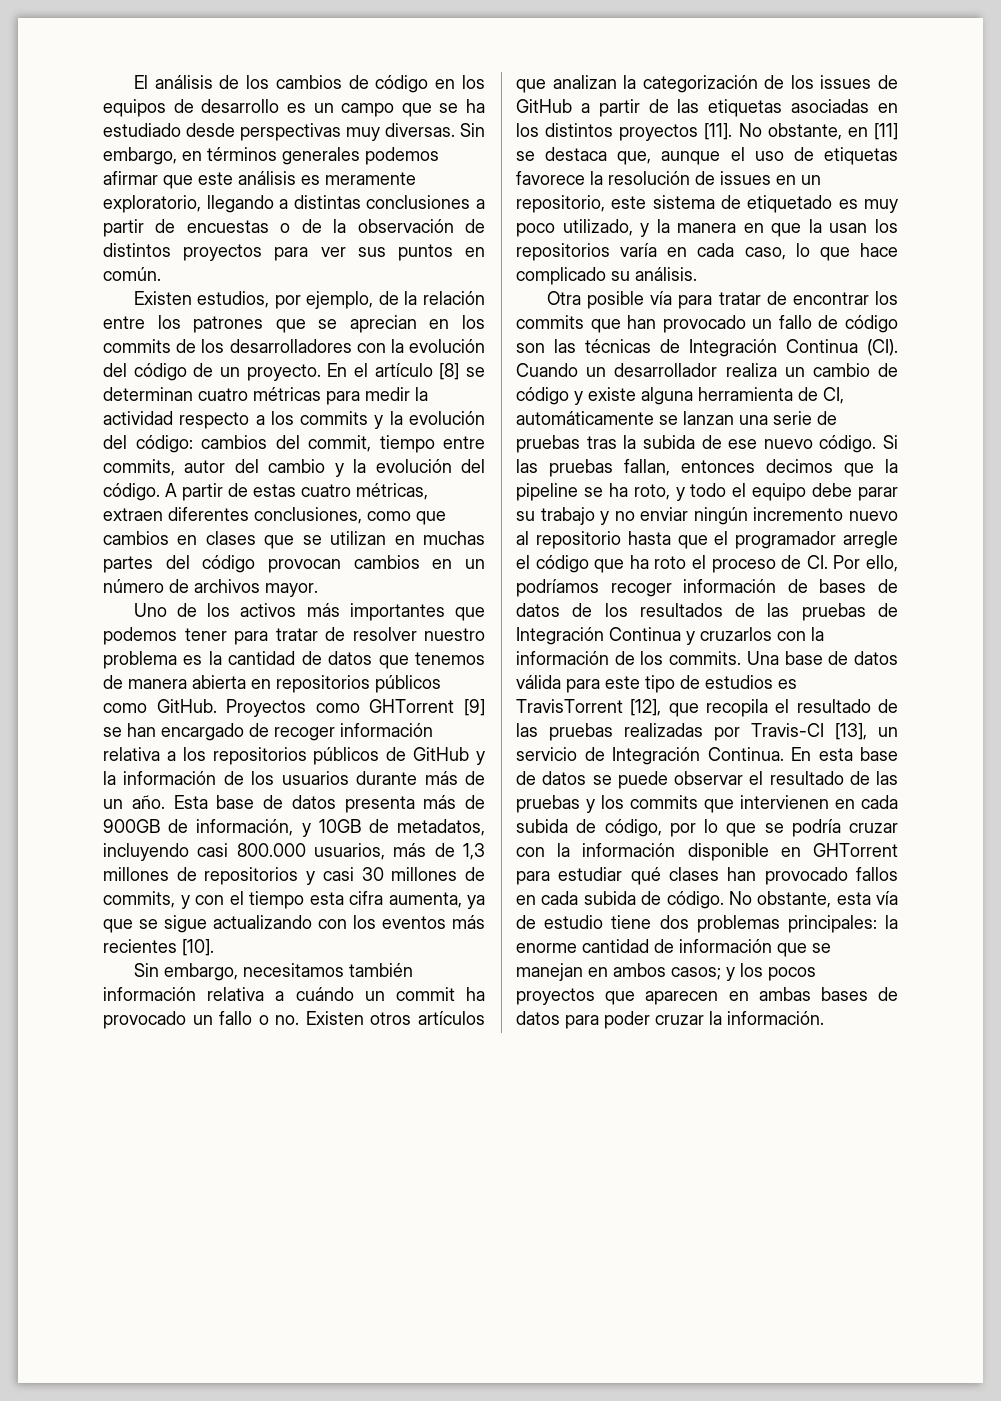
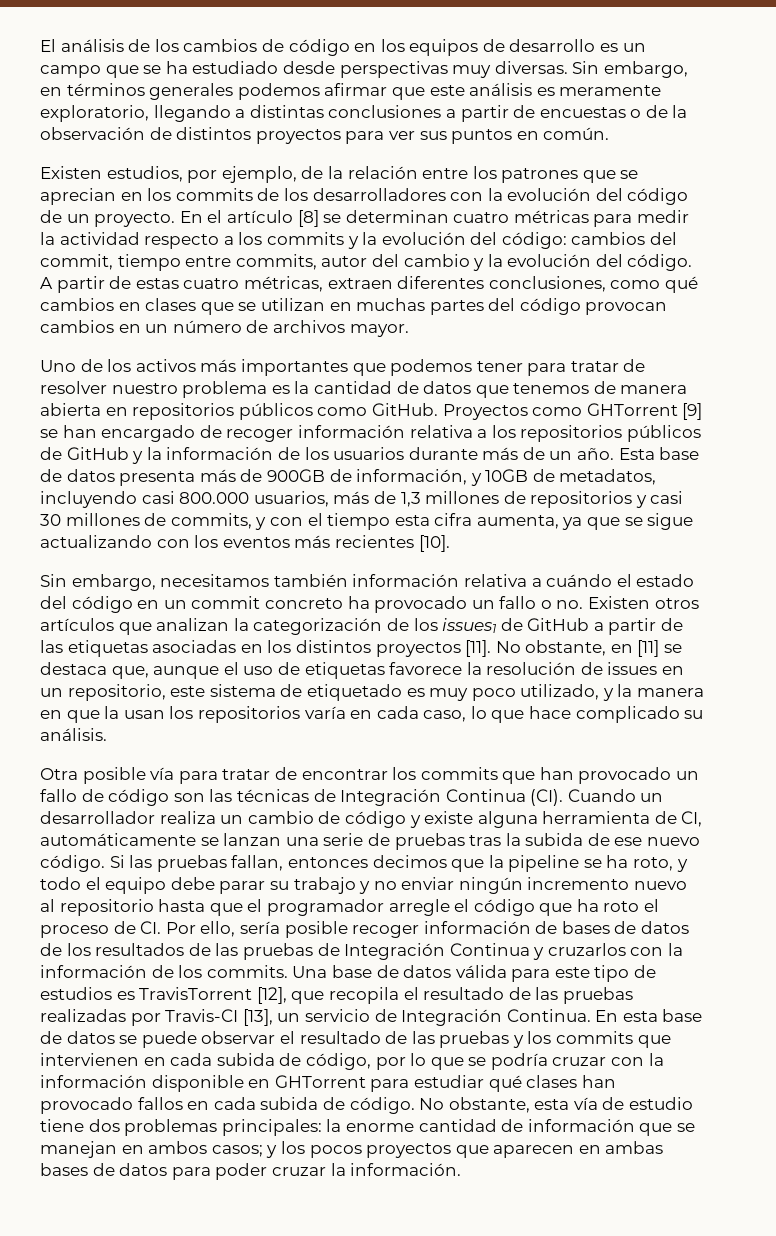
- A partir de estas cuatro métricas, extraen diferentes conclusiones, como que cambios en clases que se utilizan en muchas partes del código provocan cambios en un número de archivos mayor.
+ A partir de estas cuatro métricas, extraen diferentes conclusiones, como qué cambios en clases que se utilizan en muchas partes del código provocan cambios en un número de archivos mayor.
- Sin embargo, necesitamos también información relativa a cuándo un commit ha provocado un fallo o no. Existen otros artículos que analizan la categorización de los issues de GitHub a partir de las etiquetas asociadas en los distintos proyectos [11].
+ Sin embargo, necesitamos también información relativa a cuándo el estado del código en un commit concreto ha provocado un fallo o no. Existen otros artículos que analizan la categorización de los issues1 de GitHub a partir de las etiquetas asociadas en los distintos proyectos [11].
- Si las pruebas fallan, entonces decimos que la pipeline se ha roto, y todo el equipo debe parar su trabajo y no enviar ningún incremento nuevo al repositorio hasta que el programador arregle el código que ha roto el proceso de CI. Por ello, podríamos recoger información de bases de datos de los resultados de las pruebas de Integración Continua y cruzarlos con la información de los commits.
+ Si las pruebas fallan, entonces decimos que la pipeline se ha roto, y todo el equipo debe parar su trabajo y no enviar ningún incremento nuevo al repositorio hasta que el programador arregle el código que ha roto el proceso de CI. Por ello, sería posible recoger información de bases de datos de los resultados de las pruebas de Integración Continua y cruzarlos con la información de los commits.

